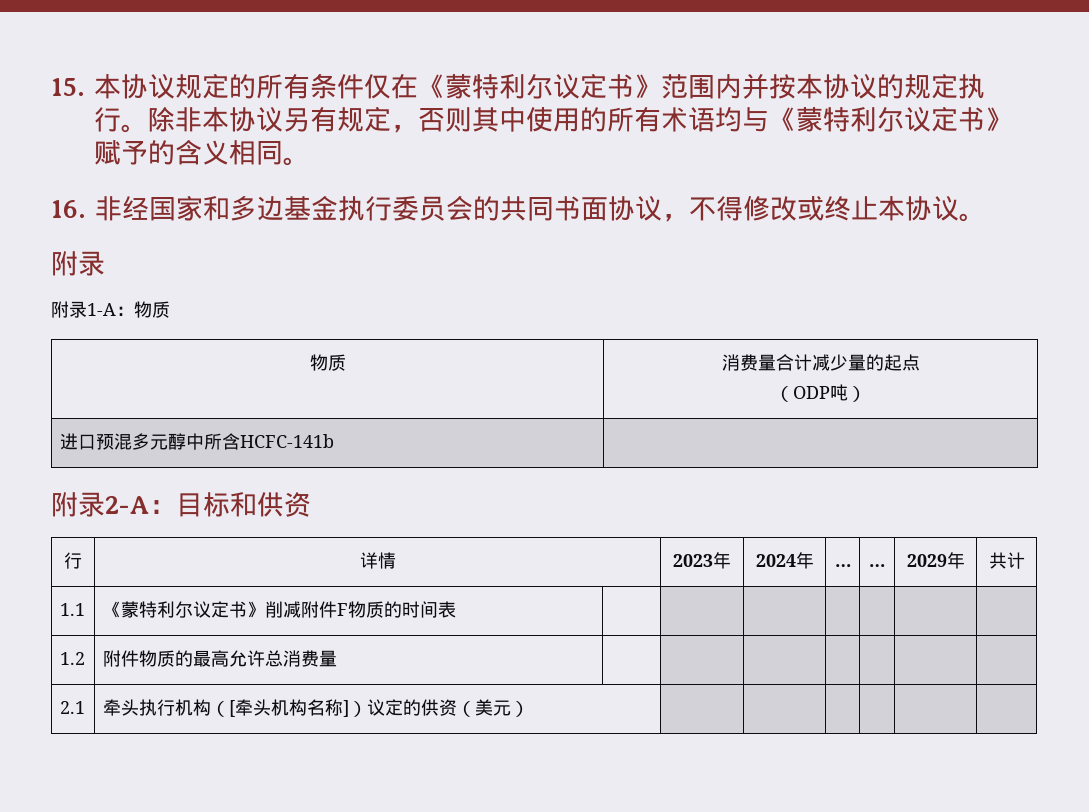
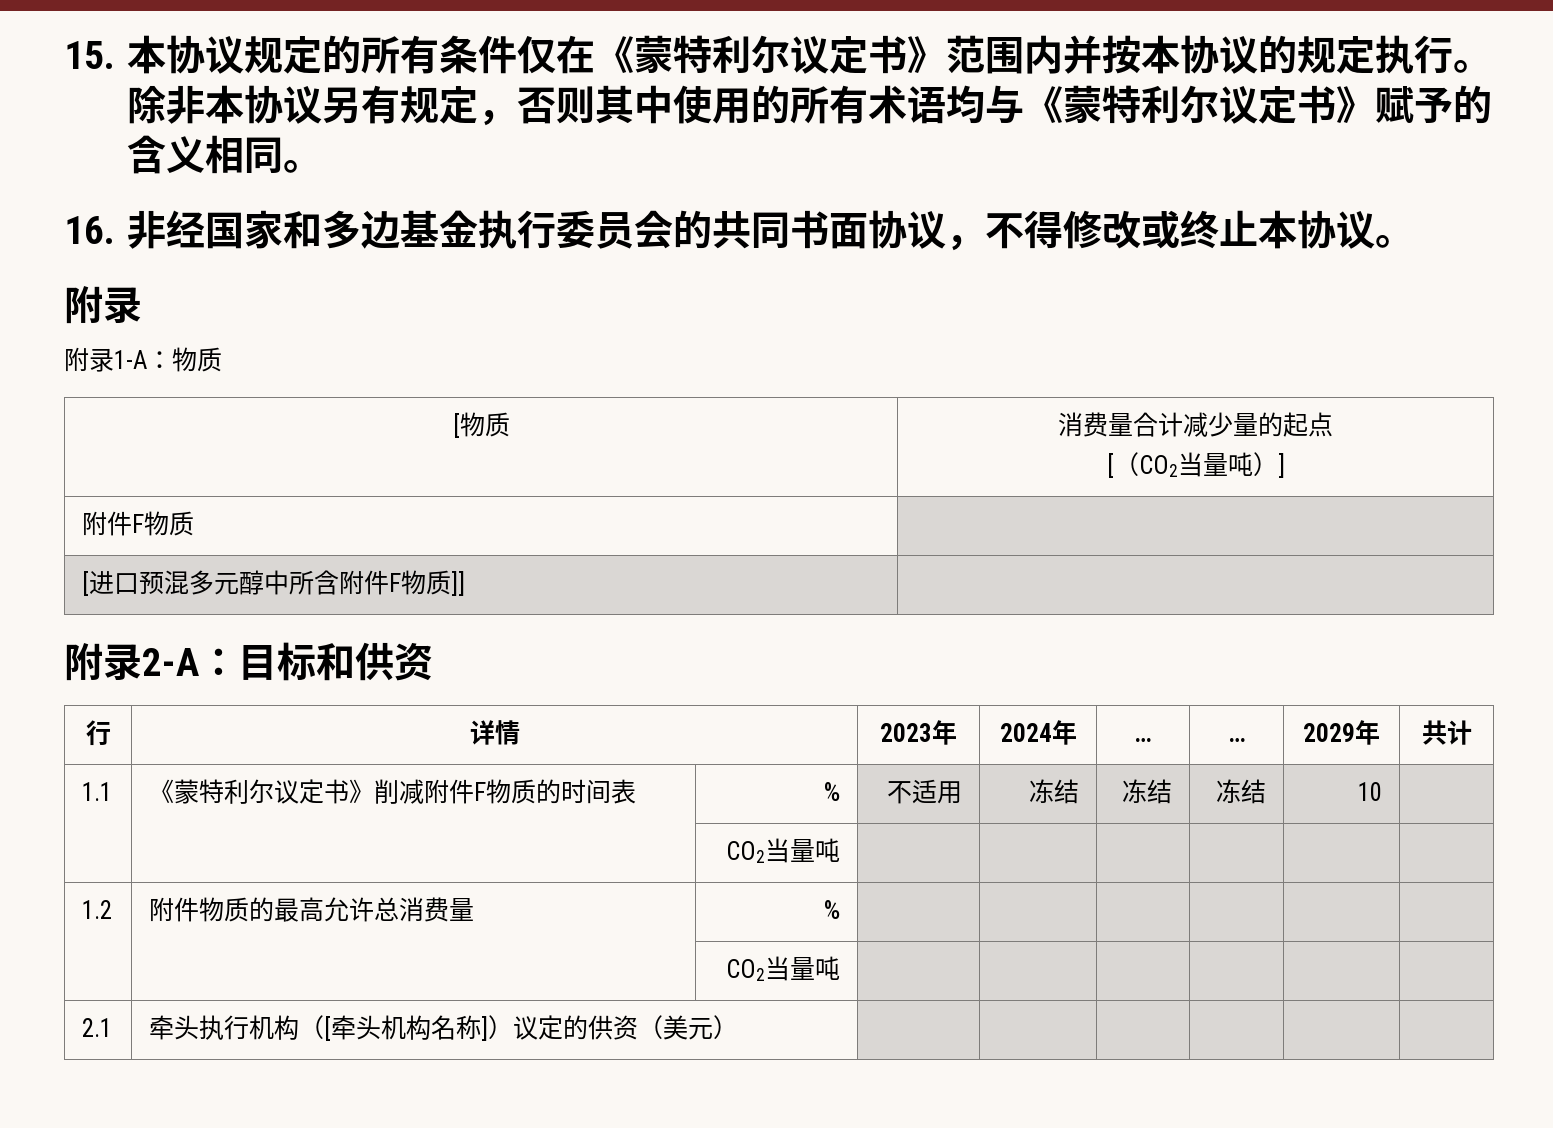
- 物质 | 消费量合计减少量的起点
- （ODP吨）
- 进口预混多元醇中所含HCFC-141b |
+ [物质 | 消费量合计减少量的起点
+ [（CO2当量吨）]
+ 附件F物质 |
+ [进口预混多元醇中所含附件F物质]] |
- 1.1 | 《蒙特利尔议定书》削减附件F物质的时间表 | | | | | | |
+ 1.1 | 《蒙特利尔议定书》削减附件F物质的时间表 | % | 不适用 | 冻结 | 冻结 | 冻结 | 10 |
+ | | CO2当量吨 | | | | | |
- 1.2 | 附件物质的最高允许总消费量 | | | | | | |
+ 1.2 | 附件物质的最高允许总消费量 | % | | | | | |
+ | | CO2当量吨 | | | | | |

